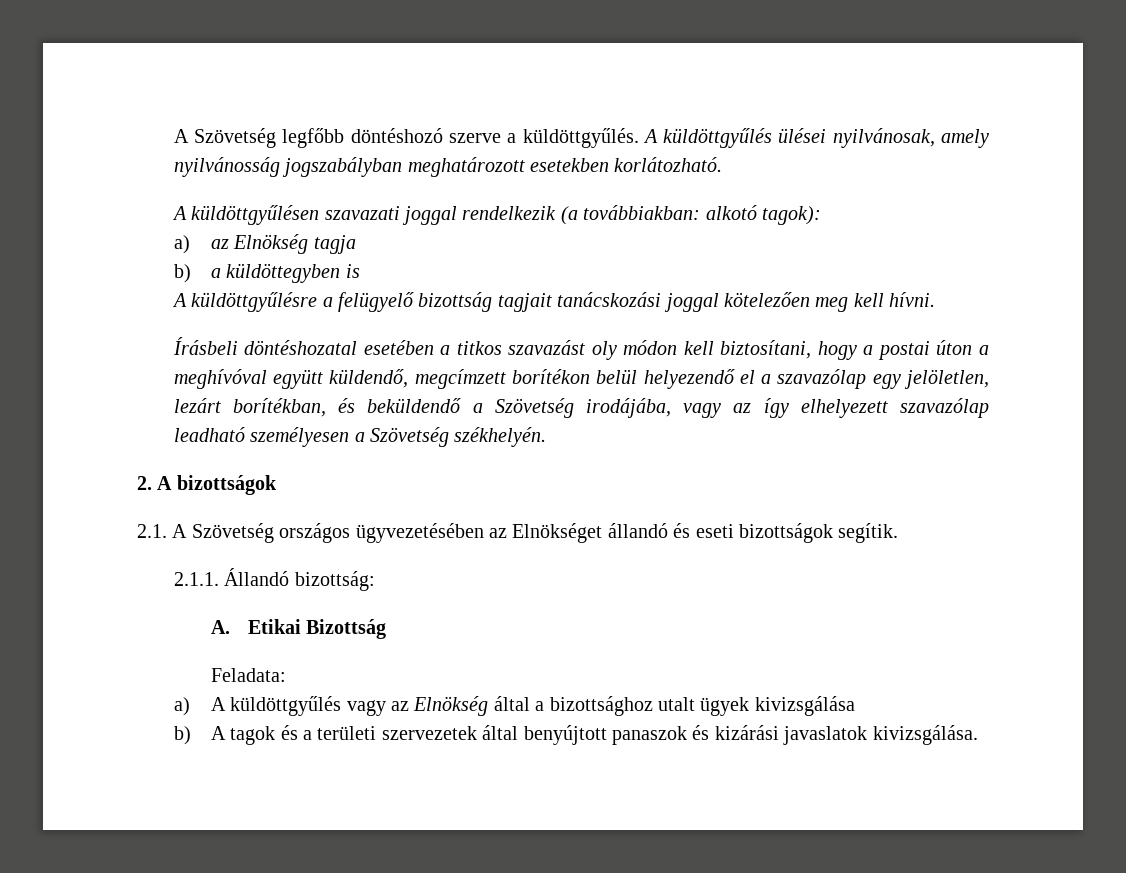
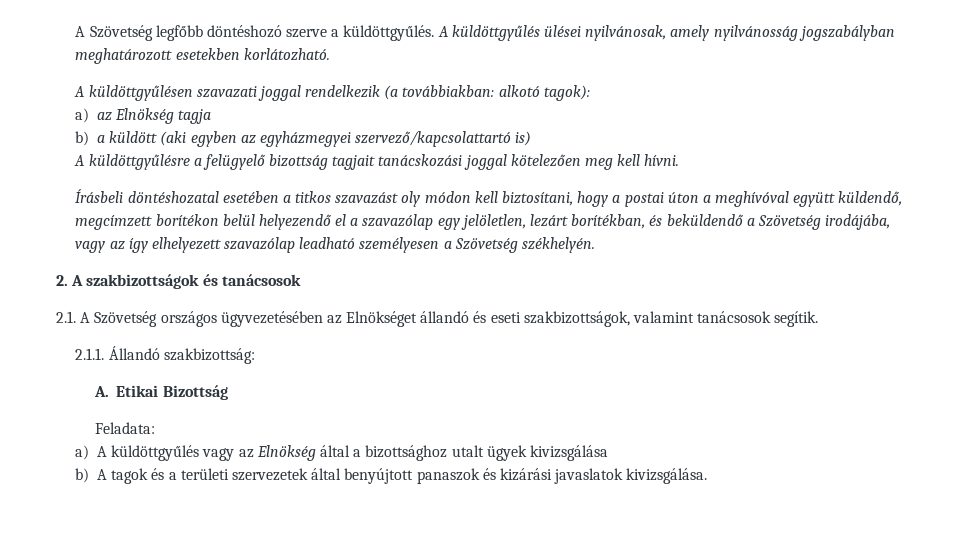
- b) a küldöttegyben is
+ b) a küldött (aki egyben az egyházmegyei szervező/kapcsolattartó is)
- 2. A bizottságok
+ 2. A szakbizottságok és tanácsosok
- 2.1. A Szövetség országos ügyvezetésében az Elnökséget állandó és eseti bizottságok segítik.
+ 2.1. A Szövetség országos ügyvezetésében az Elnökséget állandó és eseti szakbizottságok, valamint tanácsosok segítik.
- 2.1.1. Állandó bizottság:
+ 2.1.1. Állandó szakbizottság:

